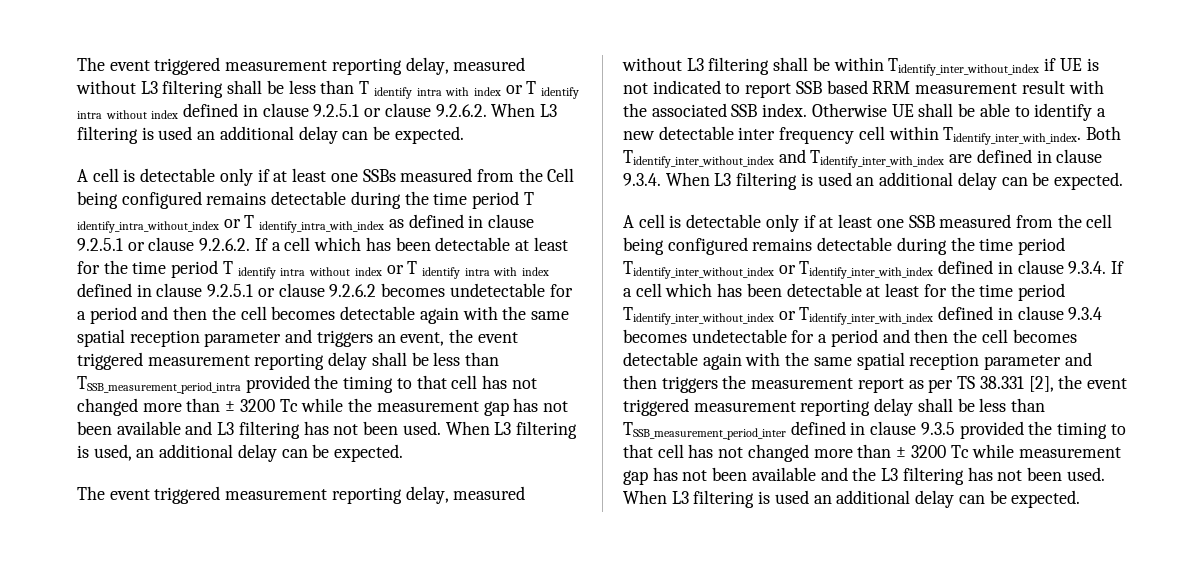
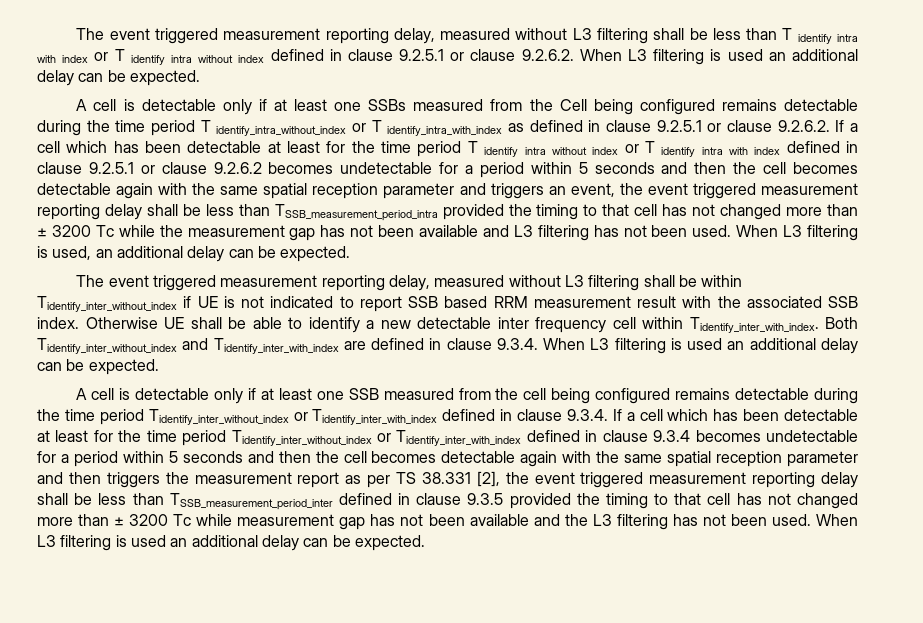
- A cell is detectable only if at least one SSBs measured from the Cell being configured remains detectable during the time period T identify_intra_without_index or T identify_intra_with_index as defined in clause 9.2.5.1 or clause 9.2.6.2. If a cell which has been detectable at least for the time period T identify intra without index or T identify intra with index defined in clause 9.2.5.1 or clause 9.2.6.2 becomes undetectable for a period and then the cell becomes detectable again with the same spatial reception parameter and triggers an event, the event triggered measurement reporting delay shall be less than TSSB_measurement_period_intra provided the timing to that cell has not changed more than ± 3200 Tc while the measurement gap has not been available and L3 filtering has not been used.
+ A cell is detectable only if at least one SSBs measured from the Cell being configured remains detectable during the time period T identify_intra_without_index or T identify_intra_with_index as defined in clause 9.2.5.1 or clause 9.2.6.2. If a cell which has been detectable at least for the time period T identify intra without index or T identify intra with index defined in clause 9.2.5.1 or clause 9.2.6.2 becomes undetectable for a period within 5 seconds and then the cell becomes detectable again with the same spatial reception parameter and triggers an event, the event triggered measurement reporting delay shall be less than TSSB_measurement_period_intra provided the timing to that cell has not changed more than ± 3200 Tc while the measurement gap has not been available and L3 filtering has not been used.
- A cell is detectable only if at least one SSB measured from the cell being configured remains detectable during the time period Tidentify_inter_without_index or Tidentify_inter_with_index defined in clause 9.3.4. If a cell which has been detectable at least for the time period Tidentify_inter_without_index or Tidentify_inter_with_index defined in clause 9.3.4 becomes undetectable for a period and then the cell becomes detectable again with the same spatial reception parameter and then triggers the measurement report as per TS 38.331 [2], the event triggered measurement reporting delay shall be less than TSSB_measurement_period_inter defined in clause 9.3.5 provided the timing to that cell has not changed more than ± 3200 Tc while measurement gap has not been available and the L3 filtering has not been used.
+ A cell is detectable only if at least one SSB measured from the cell being configured remains detectable during the time period Tidentify_inter_without_index or Tidentify_inter_with_index defined in clause 9.3.4. If a cell which has been detectable at least for the time period Tidentify_inter_without_index or Tidentify_inter_with_index defined in clause 9.3.4 becomes undetectable for a period within 5 seconds and then the cell becomes detectable again with the same spatial reception parameter and then triggers the measurement report as per TS 38.331 [2], the event triggered measurement reporting delay shall be less than TSSB_measurement_period_inter defined in clause 9.3.5 provided the timing to that cell has not changed more than ± 3200 Tc while measurement gap has not been available and the L3 filtering has not been used.

